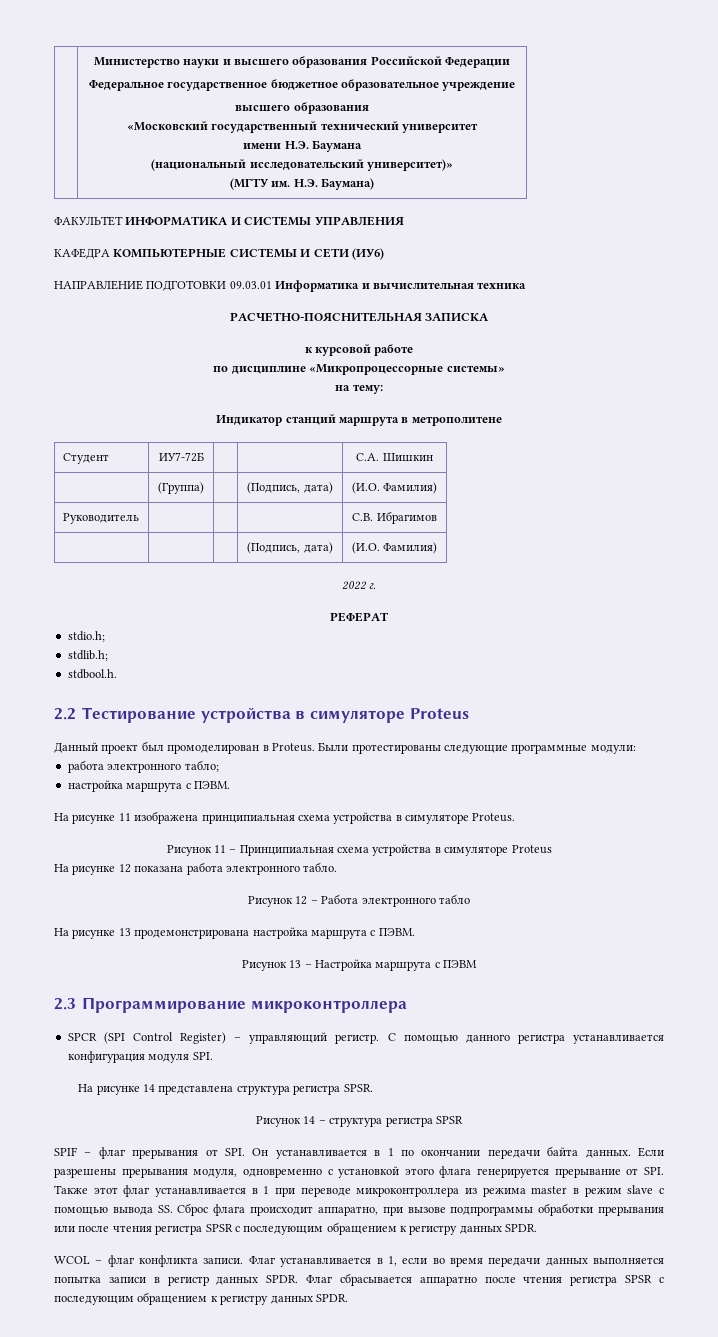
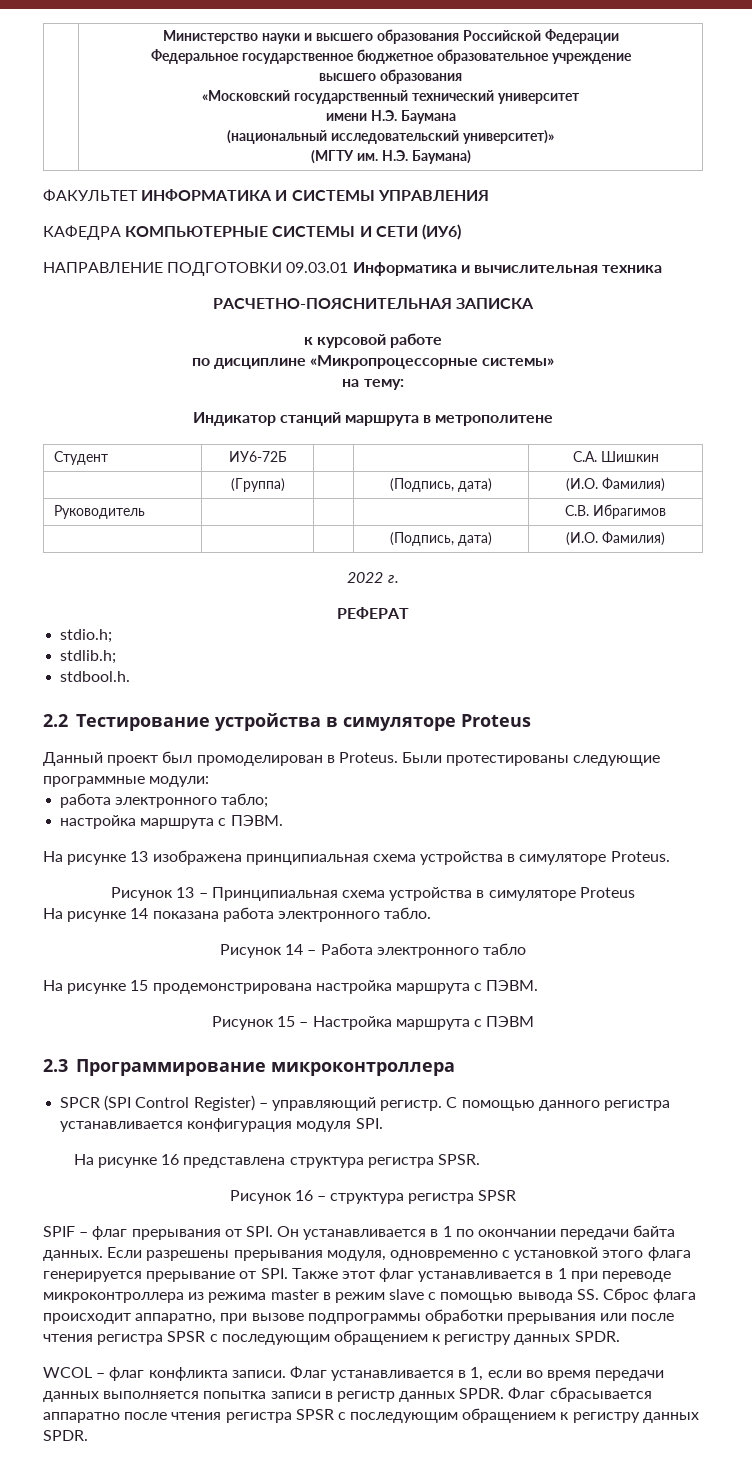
- Студент | ИУ7-72Б | | | С.А. Шишкин
+ Студент | ИУ6-72Б | | | С.А. Шишкин
- На рисунке 11 изображена принципиальная схема устройства в симуляторе Proteus.
+ На рисунке 13 изображена принципиальная схема устройства в симуляторе Proteus.
- Рисунок 11 – Принципиальная схема устройства в симуляторе Proteus
+ Рисунок 13 – Принципиальная схема устройства в симуляторе Proteus
- На рисунке 12 показана работа электронного табло.
+ На рисунке 14 показана работа электронного табло.
- Рисунок 12 – Работа электронного табло
+ Рисунок 14 – Работа электронного табло
- На рисунке 13 продемонстрирована настройка маршрута с ПЭВМ.
+ На рисунке 15 продемонстрирована настройка маршрута с ПЭВМ.
- Рисунок 13 – Настройка маршрута с ПЭВМ
+ Рисунок 15 – Настройка маршрута с ПЭВМ
- На рисунке 14 представлена структура регистра SPSR.
+ На рисунке 16 представлена структура регистра SPSR.
- Рисунок 14 – структура регистра SPSR
+ Рисунок 16 – структура регистра SPSR

